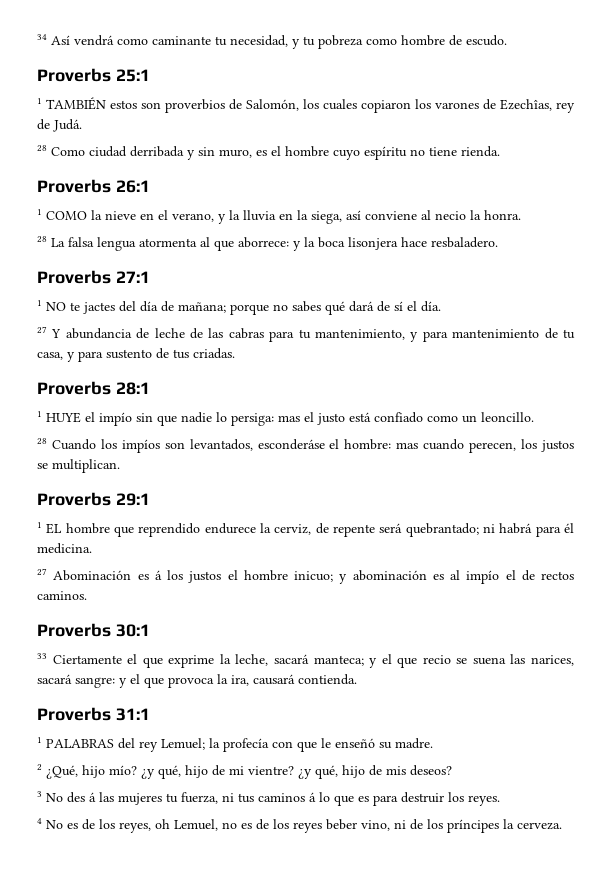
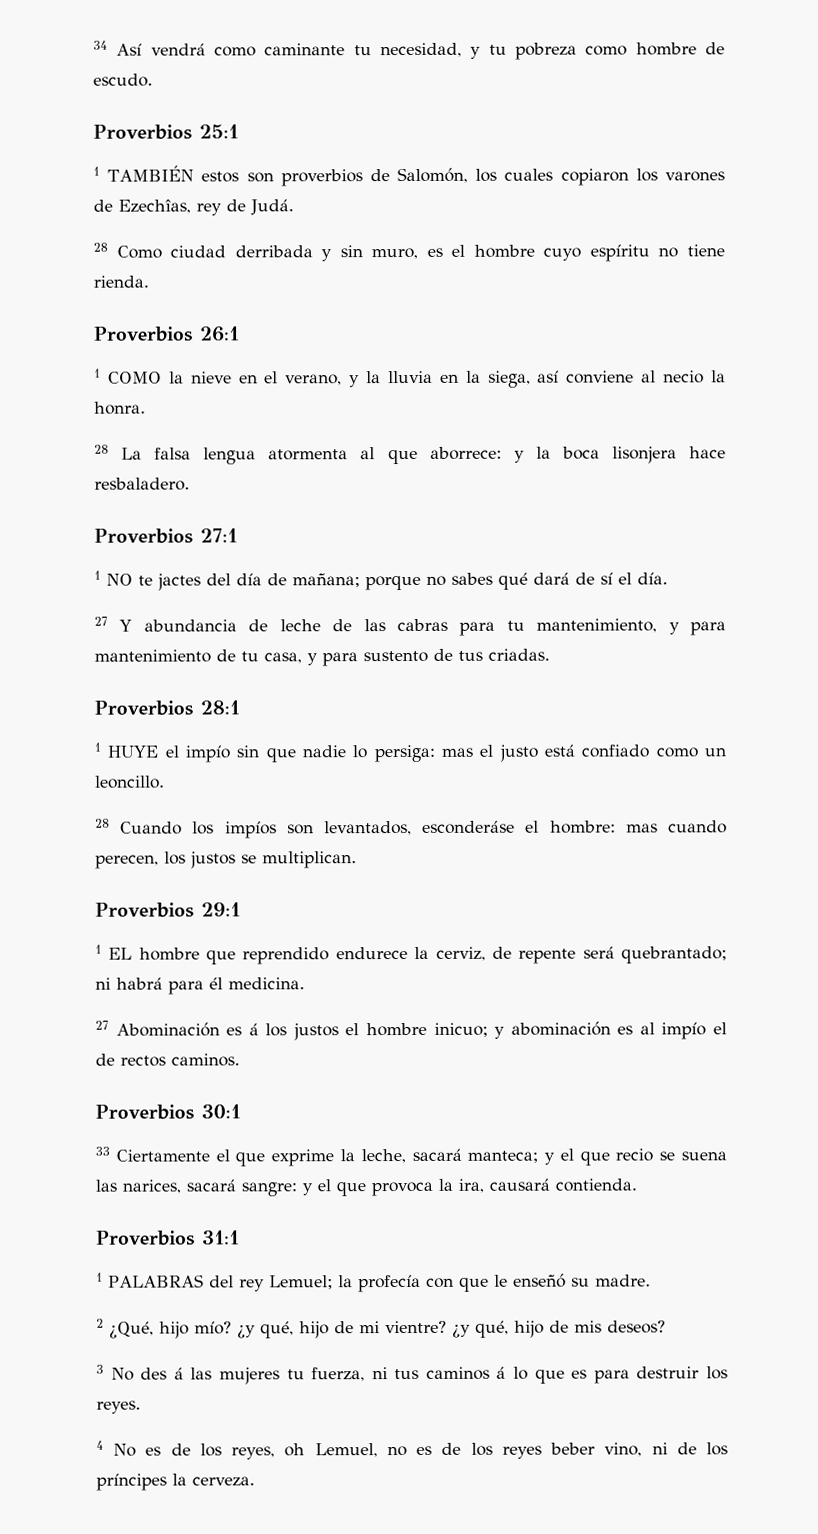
- Proverbs 25:1
+ Proverbios 25:1
- Proverbs 26:1
+ Proverbios 26:1
- Proverbs 27:1
+ Proverbios 27:1
- Proverbs 28:1
+ Proverbios 28:1
- Proverbs 29:1
+ Proverbios 29:1
- Proverbs 30:1
+ Proverbios 30:1
- Proverbs 31:1
+ Proverbios 31:1

